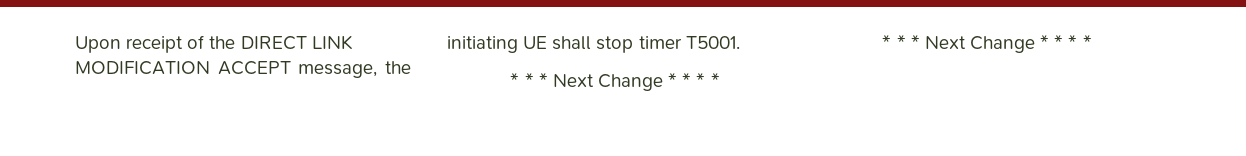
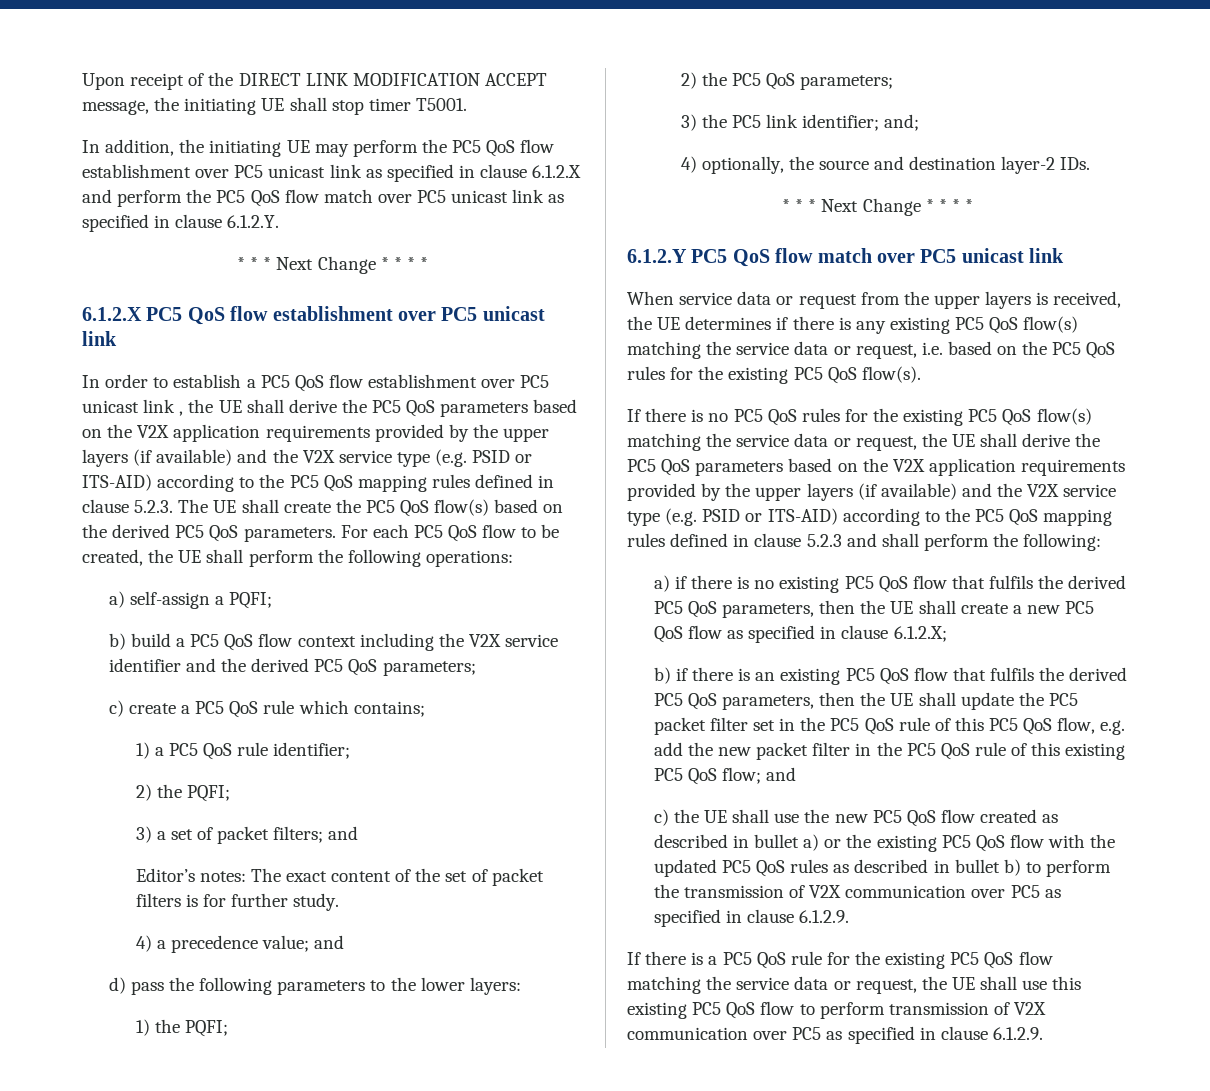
  Upon receipt of the DIRECT LINK MODIFICATION ACCEPT message, the initiating UE shall stop timer T5001.
+ In addition, the initiating UE may perform the PC5 QoS flow establishment over PC5 unicast link as specified in clause 6.1.2.X and perform the PC5 QoS flow match over PC5 unicast link as specified in clause 6.1.2.Y.
  * * * Next Change * * * *
+ 6.1.2.X PC5 QoS flow establishment over PC5 unicast link
+ In order to establish a PC5 QoS flow establishment over PC5 unicast link , the UE shall derive the PC5 QoS parameters based on the V2X application requirements provided by the upper layers (if available) and the V2X service type (e.g. PSID or ITS-AID) according to the PC5 QoS mapping rules defined in clause 5.2.3. The UE shall create the PC5 QoS flow(s) based on the derived PC5 QoS parameters. For each PC5 QoS flow to be created, the UE shall perform the following operations:
+ a) self-assign a PQFI;
+ b) build a PC5 QoS flow context including the V2X service identifier and the derived PC5 QoS parameters;
+ c) create a PC5 QoS rule which contains;
+ 1) a PC5 QoS rule identifier;
+ 2) the PQFI;
+ 3) a set of packet filters; and
+ Editor’s notes: The exact content of the set of packet filters is for further study.
+ 4) a precedence value; and
+ d) pass the following parameters to the lower layers:
+ 1) the PQFI;
+ 2) the PC5 QoS parameters;
+ 3) the PC5 link identifier; and;
+ 4) optionally, the source and destination layer-2 IDs.
  * * * Next Change * * * *
+ 6.1.2.Y PC5 QoS flow match over PC5 unicast link
+ When service data or request from the upper layers is received, the UE determines if there is any existing PC5 QoS flow(s) matching the service data or request, i.e. based on the PC5 QoS rules for the existing PC5 QoS flow(s).
+ If there is no PC5 QoS rules for the existing PC5 QoS flow(s) matching the service data or request, the UE shall derive the PC5 QoS parameters based on the V2X application requirements provided by the upper layers (if available) and the V2X service type (e.g. PSID or ITS-AID) according to the PC5 QoS mapping rules defined in clause 5.2.3 and shall perform the following:
+ a) if there is no existing PC5 QoS flow that fulfils the derived PC5 QoS parameters, then the UE shall create a new PC5 QoS flow as specified in clause 6.1.2.X;
+ b) if there is an existing PC5 QoS flow that fulfils the derived PC5 QoS parameters, then the UE shall update the PC5 packet filter set in the PC5 QoS rule of this PC5 QoS flow, e.g. add the new packet filter in the PC5 QoS rule of this existing PC5 QoS flow; and
+ c) the UE shall use the new PC5 QoS flow created as described in bullet a) or the existing PC5 QoS flow with the updated PC5 QoS rules as described in bullet b) to perform the transmission of V2X communication over PC5 as specified in clause 6.1.2.9.
+ If there is a PC5 QoS rule for the existing PC5 QoS flow matching the service data or request, the UE shall use this existing PC5 QoS flow to perform transmission of V2X communication over PC5 as specified in clause 6.1.2.9.

